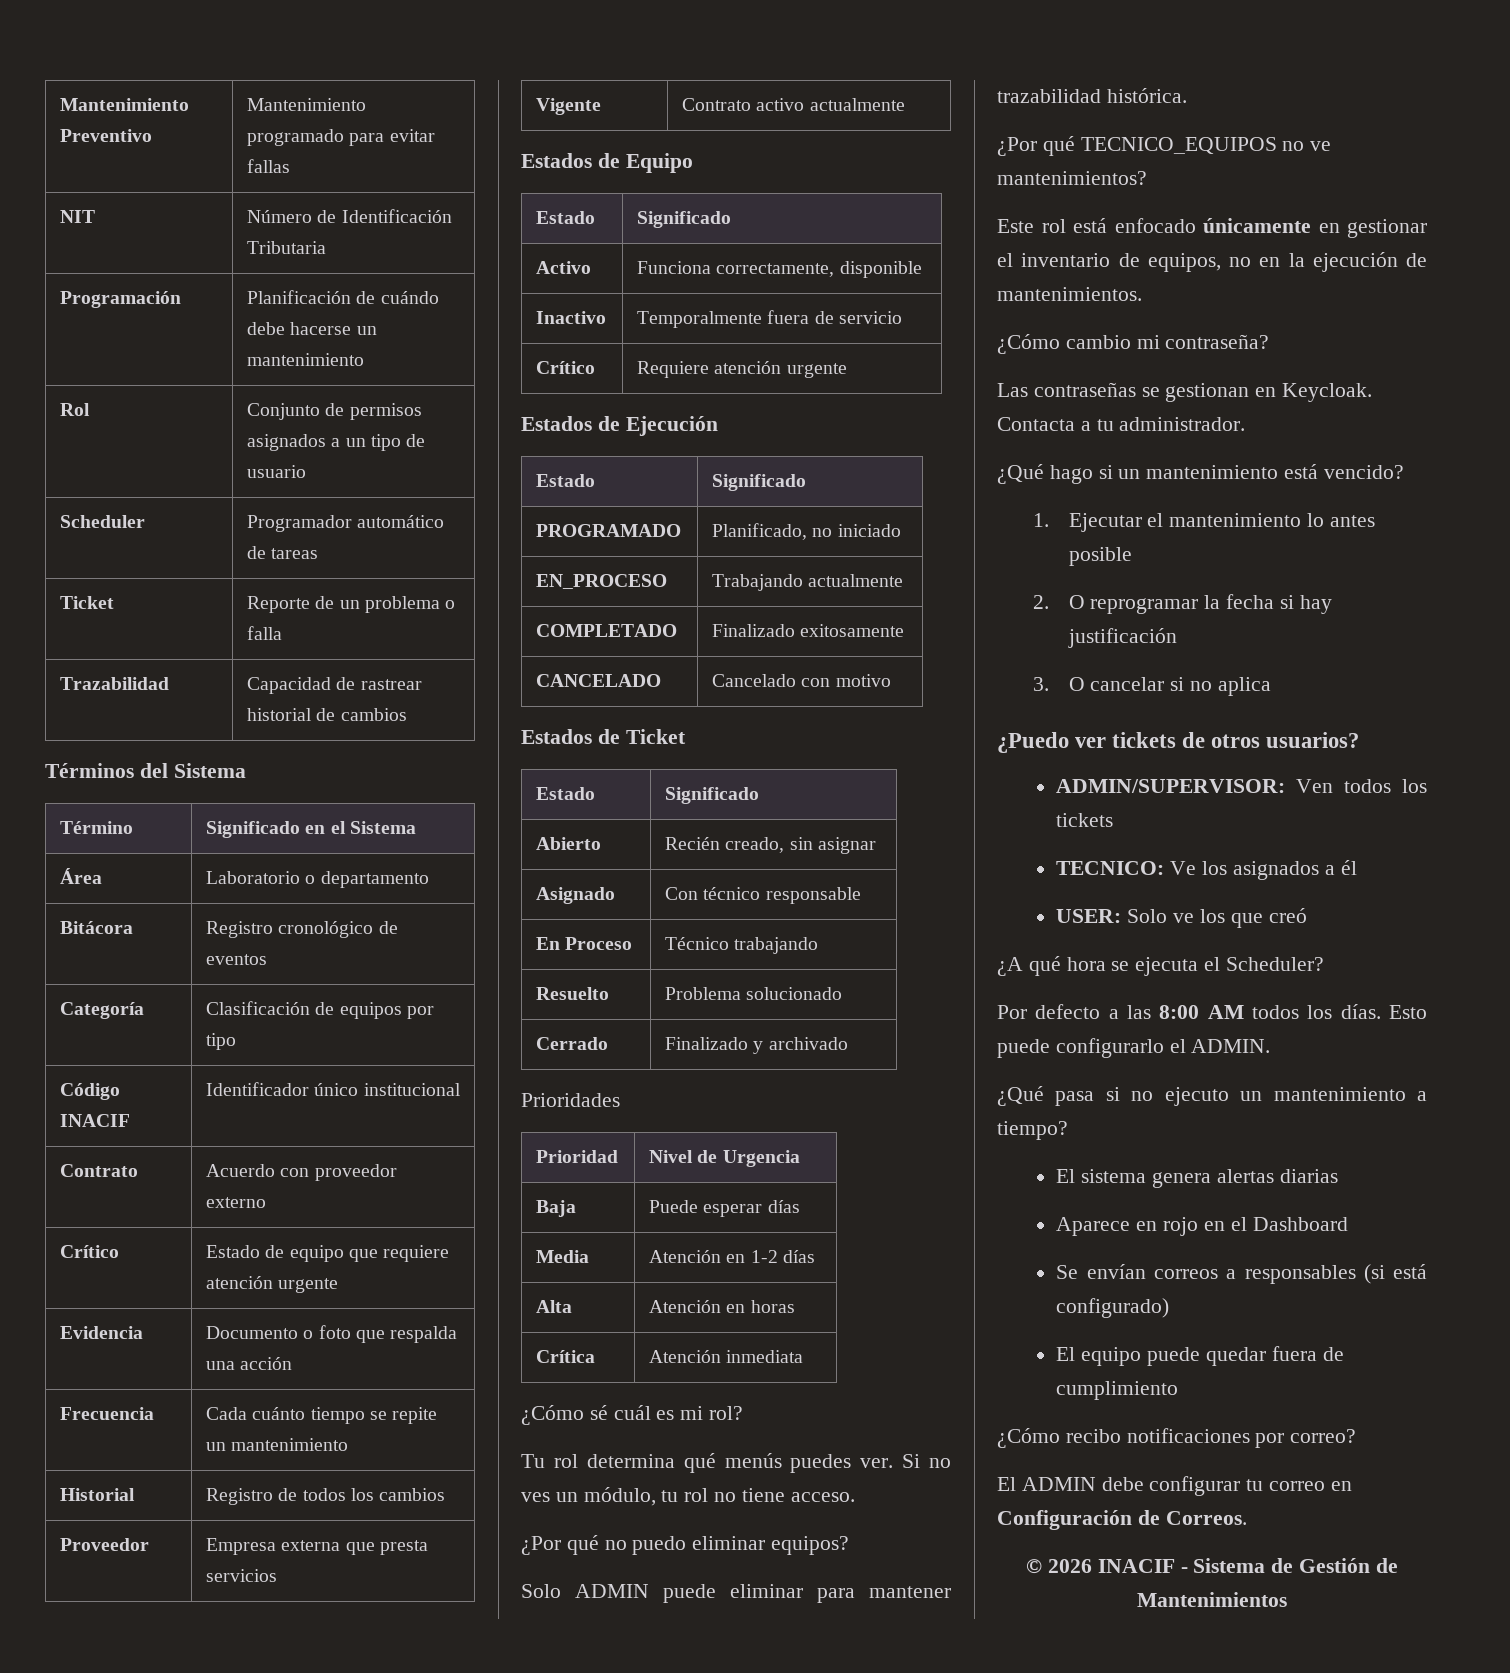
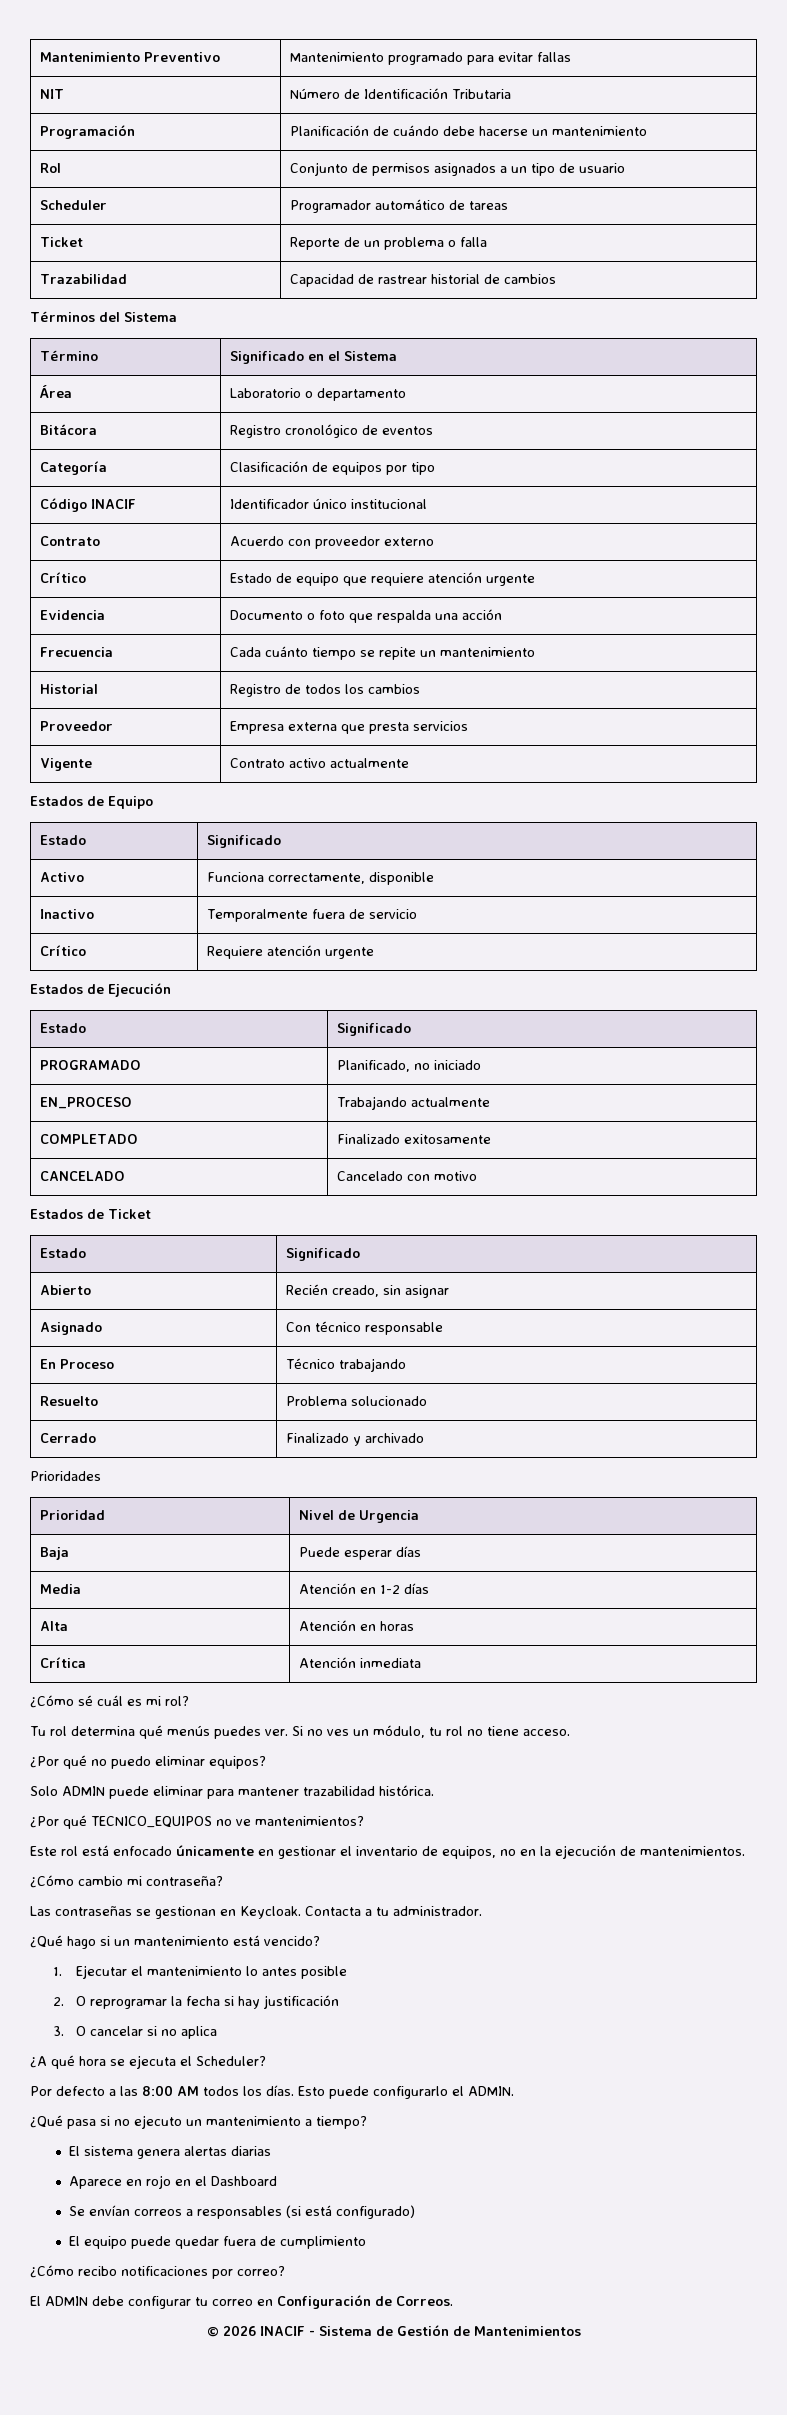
- ¿Puedo ver tickets de otros usuarios?
- ADMIN/SUPERVISOR: Ven todos los tickets
- TECNICO: Ve los asignados a él
- USER: Solo ve los que creó

